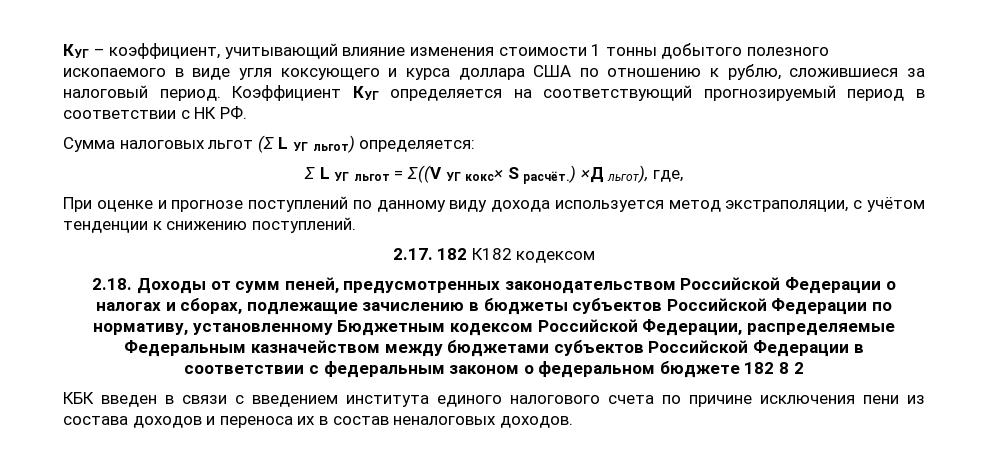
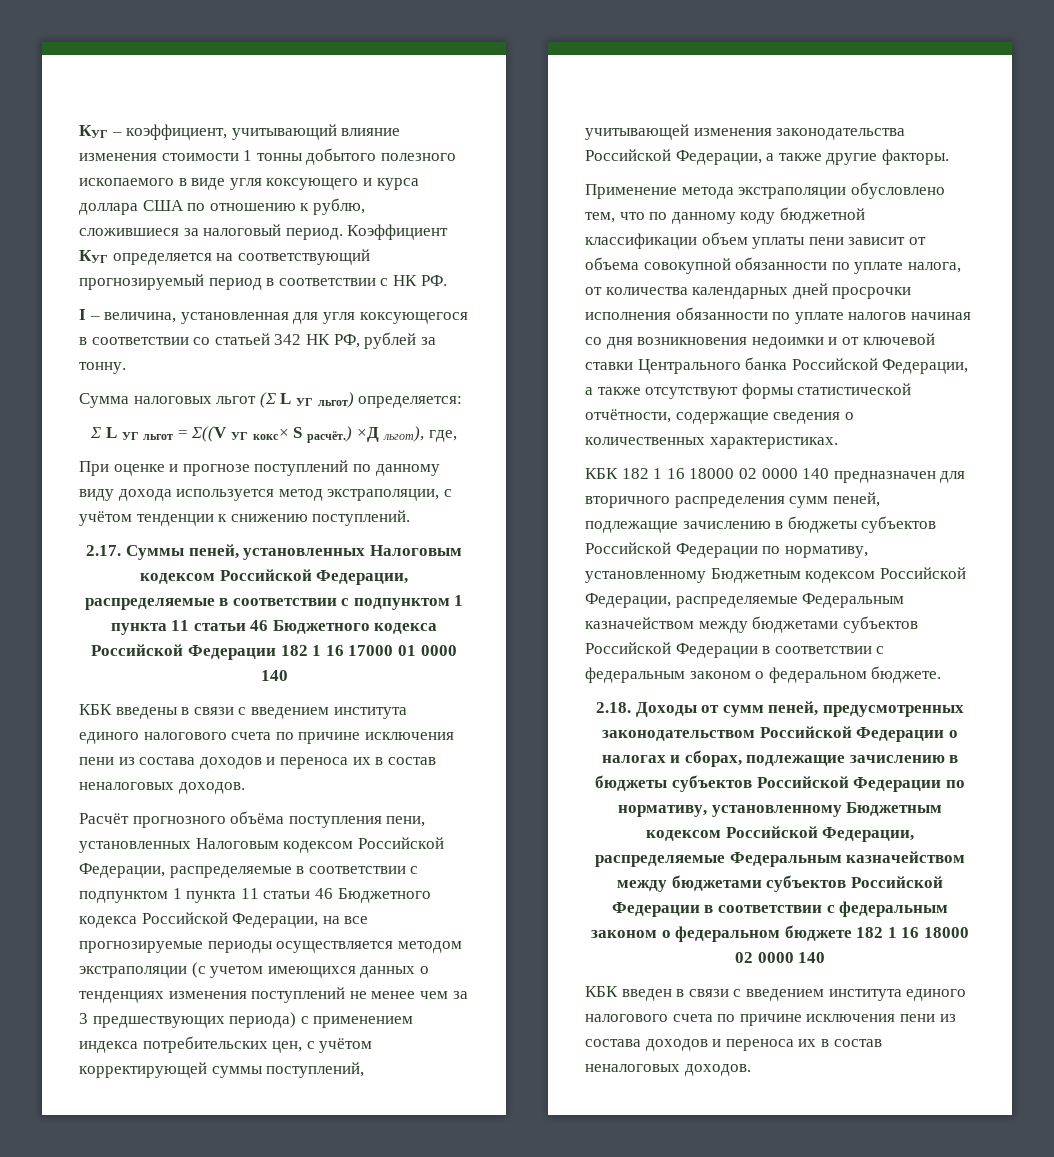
+ I – величина, установленная для угля коксующегося в соответствии со статьей 342 НК РФ, рублей за тонну.
- 2.17. 182 К182 кодексом
+ 2.17. Суммы пеней, установленных Налоговым кодексом Российской Федерации, распределяемые в соответствии с подпунктом 1 пункта 11 статьи 46 Бюджетного кодекса Российской Федерации 182 1 16 17000 01 0000 140
+ КБК введены в связи с введением института единого налогового счета по причине исключения пени из состава доходов и переноса их в состав неналоговых доходов.
+ Расчёт прогнозного объёма поступления пени, установленных Налоговым кодексом Российской Федерации, распределяемые в соответствии с подпунктом 1 пункта 11 статьи 46 Бюджетного кодекса Российской Федерации, на все прогнозируемые периоды осуществляется методом экстраполяции (с учетом имеющихся данных о тенденциях изменения поступлений не менее чем за 3 предшествующих периода) с применением индекса потребительских цен, с учётом корректирующей суммы поступлений, учитывающей изменения законодательства Российской Федерации, а также другие факторы.
+ Применение метода экстраполяции обусловлено тем, что по данному коду бюджетной классификации объем уплаты пени зависит от объема совокупной обязанности по уплате налога, от количества календарных дней просрочки исполнения обязанности по уплате налогов начиная со дня возникновения недоимки и от ключевой ставки Центрального банка Российской Федерации, а также отсутствуют формы статистической отчётности, содержащие сведения о количественных характеристиках.
+ КБК 182 1 16 18000 02 0000 140 предназначен для вторичного распределения сумм пеней, подлежащие зачислению в бюджеты субъектов Российской Федерации по нормативу, установленному Бюджетным кодексом Российской Федерации, распределяемые Федеральным казначейством между бюджетами субъектов Российской Федерации в соответствии с федеральным законом о федеральном бюджете.
- 2.18. Доходы от сумм пеней, предусмотренных законодательством Российской Федерации о налогах и сборах, подлежащие зачислению в бюджеты субъектов Российской Федерации по нормативу, установленному Бюджетным кодексом Российской Федерации, распределяемые Федеральным казначейством между бюджетами субъектов Российской Федерации в соответствии с федеральным законом о федеральном бюджете 182 8 2
+ 2.18. Доходы от сумм пеней, предусмотренных законодательством Российской Федерации о налогах и сборах, подлежащие зачислению в бюджеты субъектов Российской Федерации по нормативу, установленному Бюджетным кодексом Российской Федерации, распределяемые Федеральным казначейством между бюджетами субъектов Российской Федерации в соответствии с федеральным законом о федеральном бюджете 182 1 16 18000 02 0000 140

